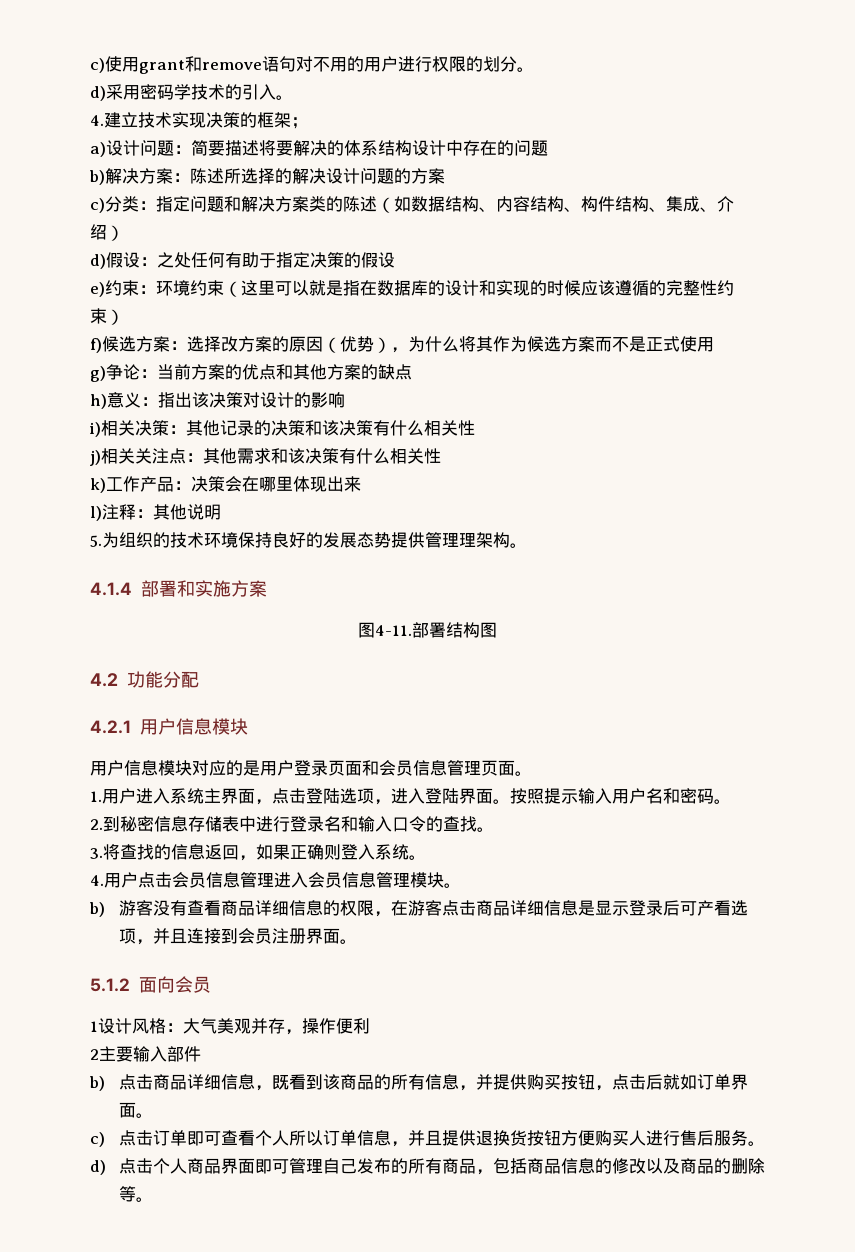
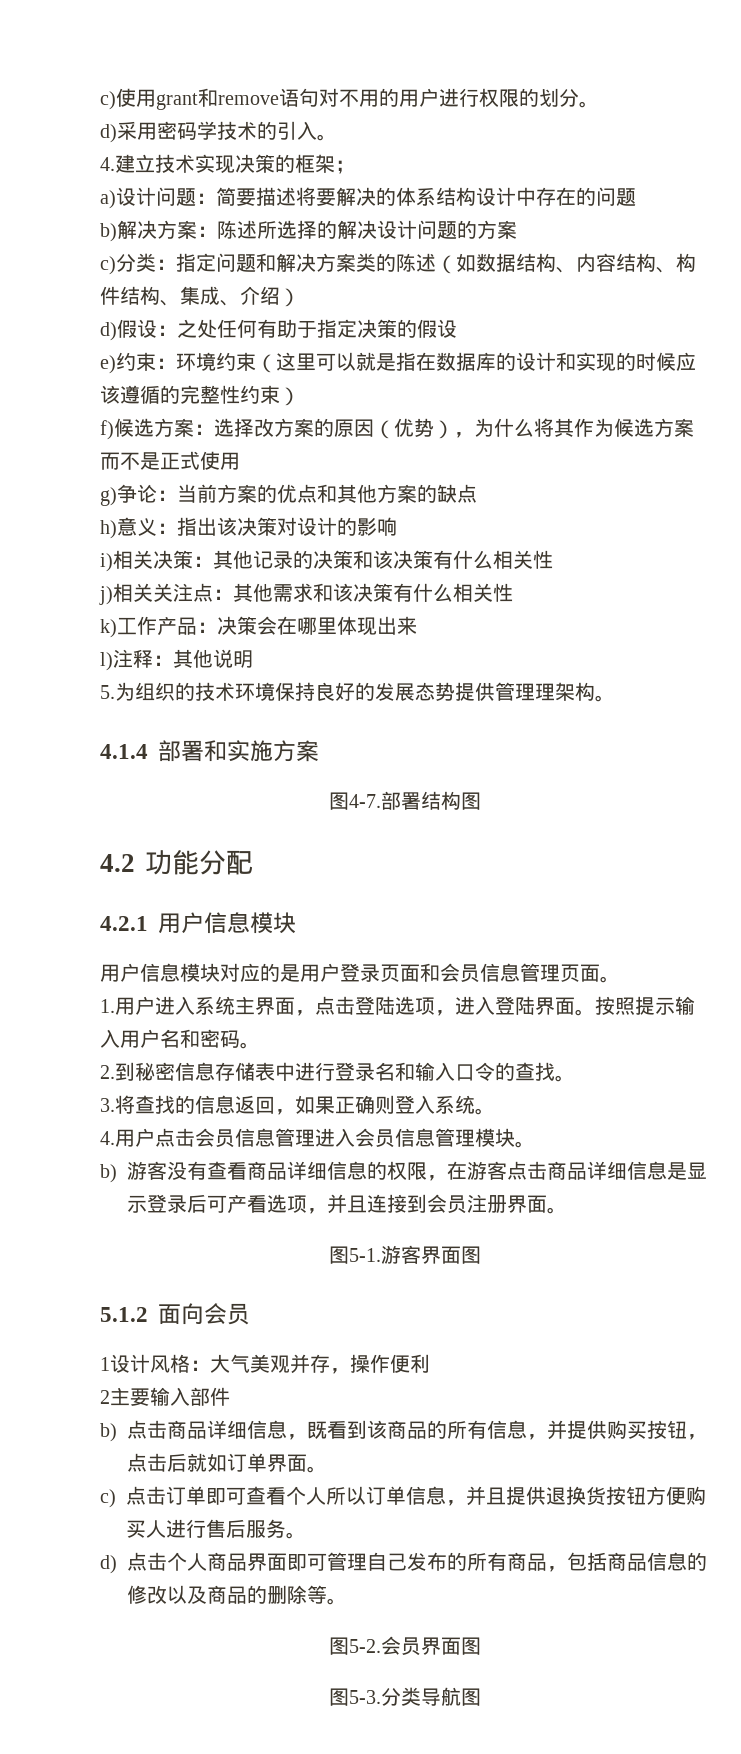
- 图4-11.
+ 图4-7.
+ 图5-1.游客界面图
+ 图5-2.会员界面图
+ 图5-3.分类导航图

